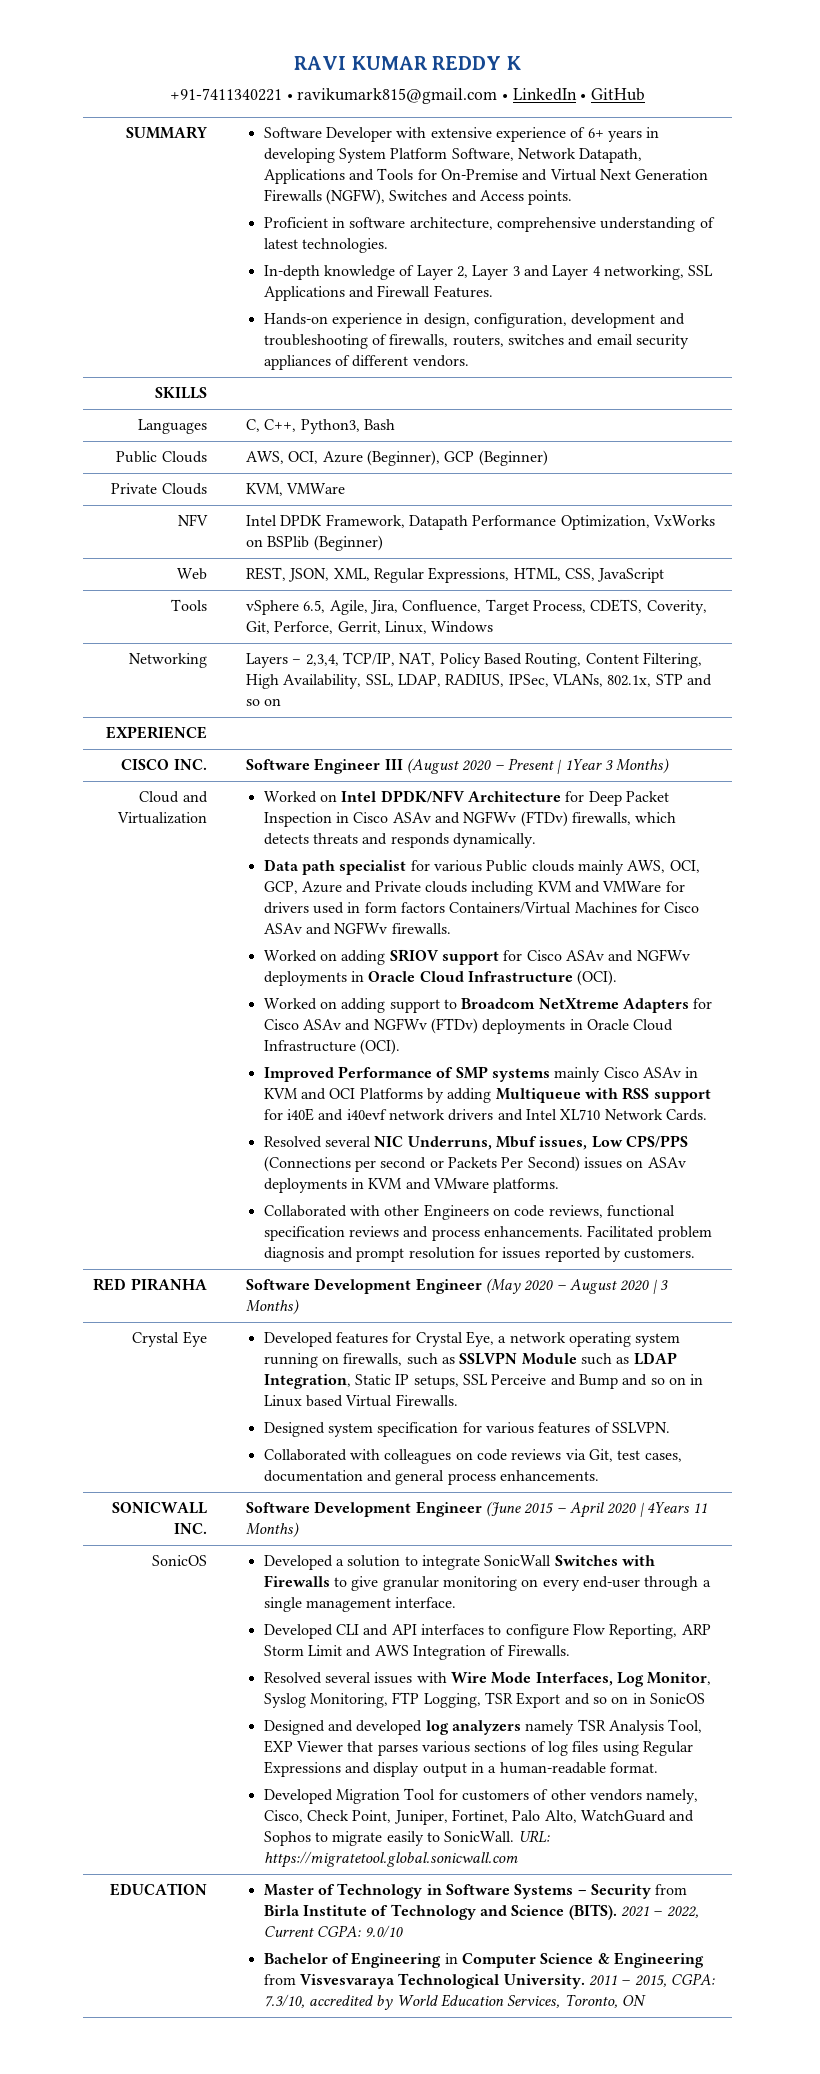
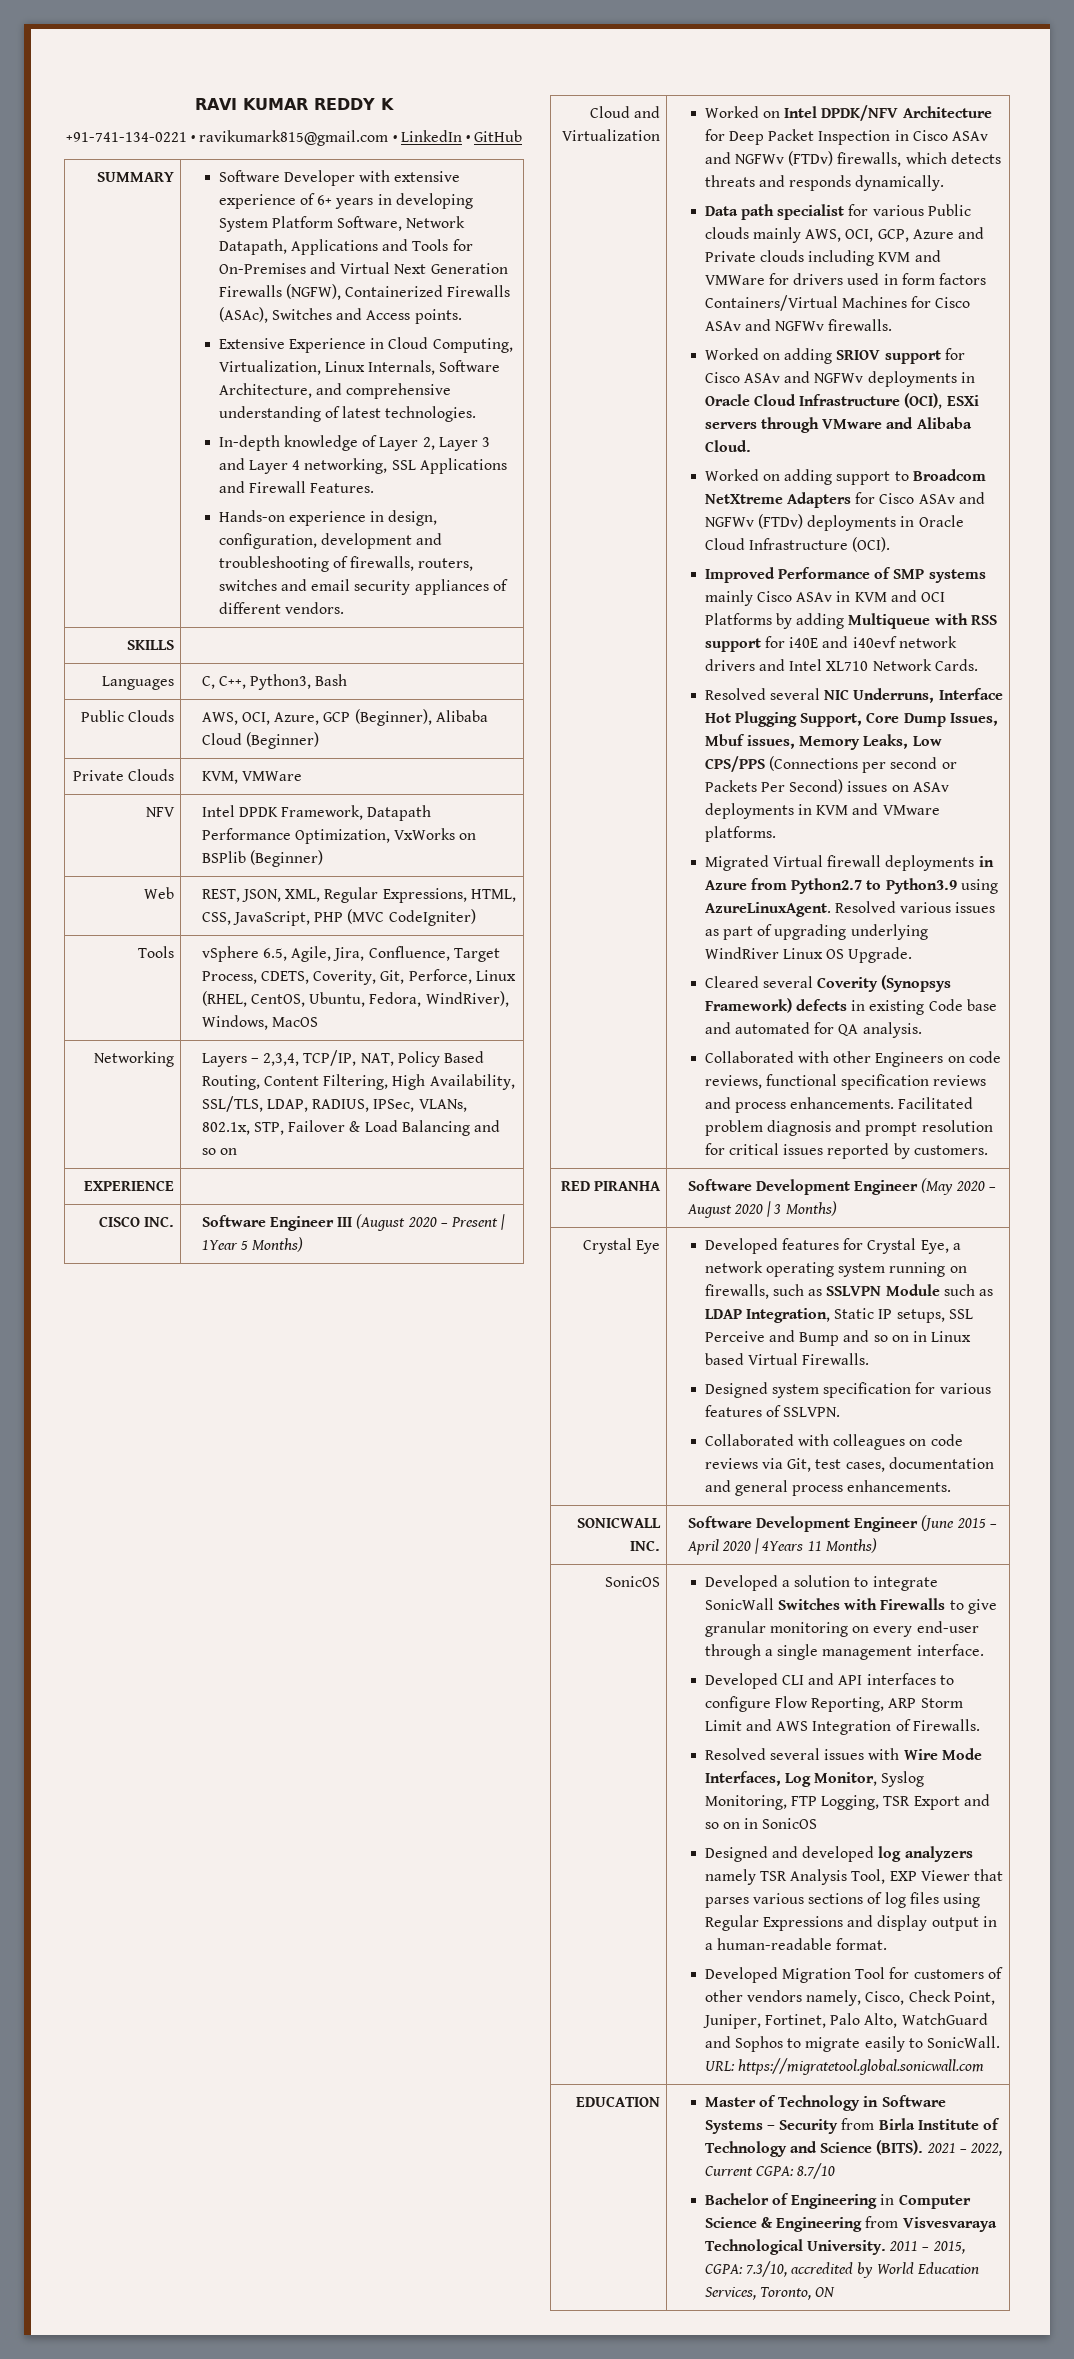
- +91-7411340221 • ravikumark815@gmail.com • LinkedIn • GitHub
+ +91-741-134-0221 • ravikumark815@gmail.com • LinkedIn • GitHub
- Software Developer with extensive experience of 6+ years in developing System Platform Software, Network Datapath, Applications and Tools for On-Premise and Virtual Next Generation Firewalls (NGFW), Switches and Access points.
+ Software Developer with extensive experience of 6+ years in developing System Platform Software, Network Datapath, Applications and Tools for On-Premises and Virtual Next Generation Firewalls (NGFW), Containerized Firewalls (ASAc), Switches and Access points.
- Proficient in software architecture, comprehensive understanding of latest technologies.
+ Extensive Experience in Cloud Computing, Virtualization, Linux Internals, Software Architecture, and comprehensive understanding of latest technologies.
- Public Clouds | AWS, OCI, Azure (Beginner), GCP (Beginner)
+ Public Clouds | AWS, OCI, Azure, GCP (Beginner), Alibaba Cloud (Beginner)
- Web | REST, JSON, XML, Regular Expressions, HTML, CSS, JavaScript
+ Web | REST, JSON, XML, Regular Expressions, HTML, CSS, JavaScript, PHP (MVC CodeIgniter)
- Tools | vSphere 6.5, Agile, Jira, Confluence, Target Process, CDETS, Coverity, Git, Perforce, Gerrit, Linux, Windows
+ Tools | vSphere 6.5, Agile, Jira, Confluence, Target Process, CDETS, Coverity, Git, Perforce, Linux (RHEL, CentOS, Ubuntu, Fedora, WindRiver), Windows, MacOS
- Networking | Layers – 2,3,4, TCP/IP, NAT, Policy Based Routing, Content Filtering, High Availability, SSL, LDAP, RADIUS, IPSec, VLANs, 802.1x, STP and so on
+ Networking | Layers – 2,3,4, TCP/IP, NAT, Policy Based Routing, Content Filtering, High Availability, SSL/TLS, LDAP, RADIUS, IPSec, VLANs, 802.1x, STP, Failover & Load Balancing and so on
- CISCO INC. | Software Engineer III (August 2020 – Present | 1Year 3 Months)
+ CISCO INC. | Software Engineer III (August 2020 – Present | 1Year 5 Months)
- Worked on adding SRIOV support for Cisco ASAv and NGFWv deployments in Oracle Cloud Infrastructure (OCI).
+ Worked on adding SRIOV support for Cisco ASAv and NGFWv deployments in Oracle Cloud Infrastructure (OCI), ESXi servers through VMware and Alibaba Cloud.
- Resolved several NIC Underruns, Mbuf issues, Low CPS/PPS (Connections per second or Packets Per Second) issues on ASAv deployments in KVM and VMware platforms.
+ Resolved several NIC Underruns, Interface Hot Plugging Support, Core Dump Issues, Mbuf issues, Memory Leaks, Low CPS/PPS (Connections per second or Packets Per Second) issues on ASAv deployments in KVM and VMware platforms.
+ Migrated Virtual firewall deployments in Azure from Python2.7 to Python3.9 using AzureLinuxAgent. Resolved various issues as part of upgrading underlying WindRiver Linux OS Upgrade.
+ Cleared several Coverity (Synopsys Framework) defects in existing Code base and automated for QA analysis.
- Facilitated problem diagnosis and prompt resolution for issues reported by customers.
+ Facilitated problem diagnosis and prompt resolution for critical issues reported by customers.
- 2021 – 2022, Current CGPA: 9.0/10
+ 2021 – 2022, Current CGPA: 8.7/10

